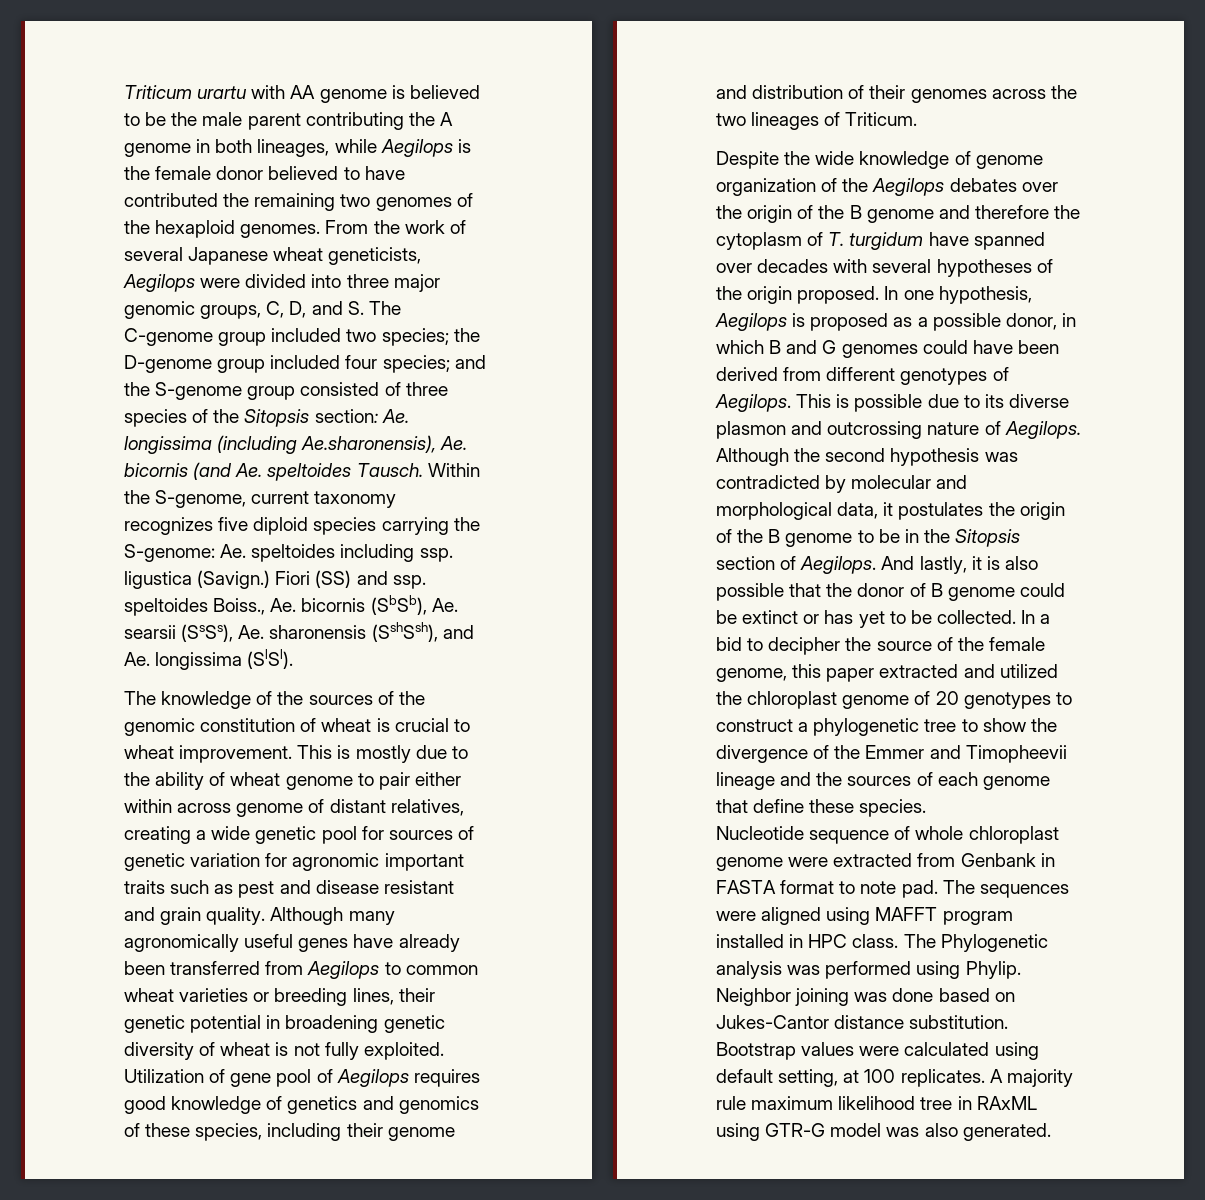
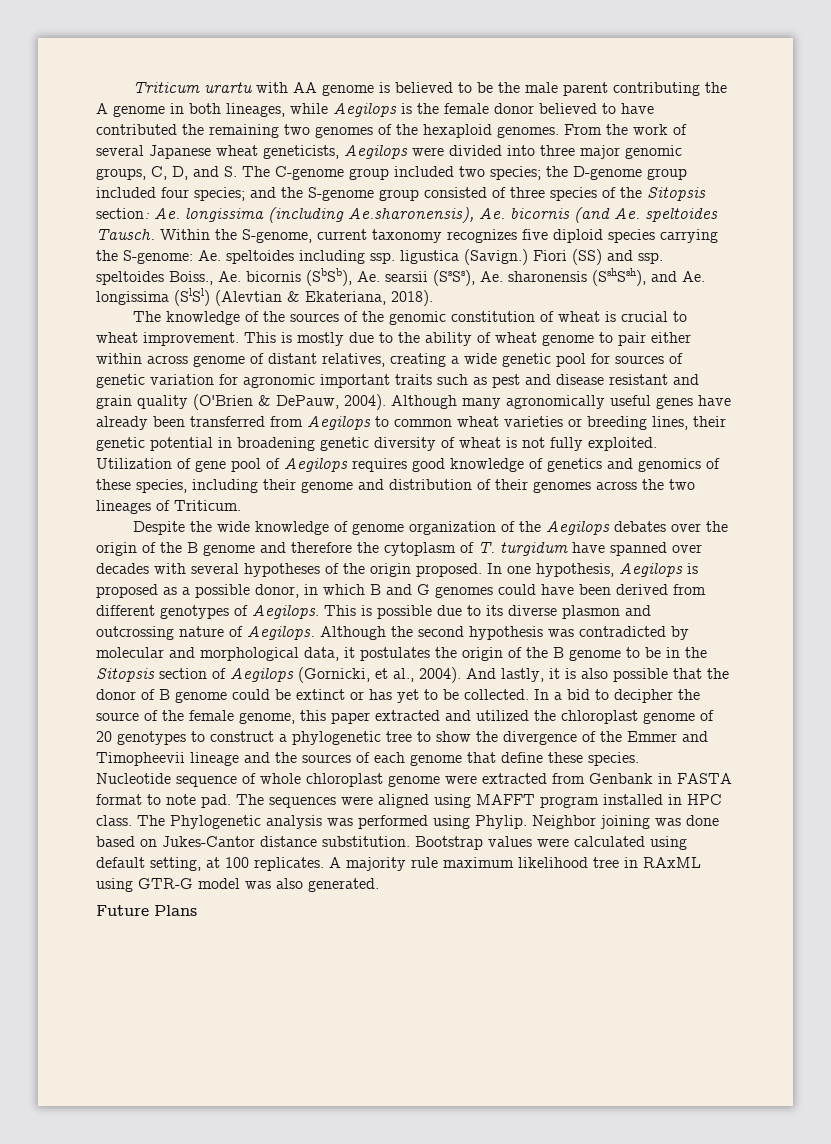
- Fiori (SS) and ssp. speltoides Boiss., Ae. bicornis (SbSb), Ae. searsii (SsSs), Ae. sharonensis (SshSsh), and Ae. longissima (SlSl).
+ Fiori (SS) and ssp. speltoides Boiss., Ae. bicornis (SbSb), Ae. searsii (SsSs), Ae. sharonensis (SshSsh), and Ae. longissima (SlSl) (Alevtian & Ekateriana, 2018).
- This is mostly due to the ability of wheat genome to pair either within across genome of distant relatives, creating a wide genetic pool for sources of genetic variation for agronomic important traits such as pest and disease resistant and grain quality.
+ This is mostly due to the ability of wheat genome to pair either within across genome of distant relatives, creating a wide genetic pool for sources of genetic variation for agronomic important traits such as pest and disease resistant and grain quality (O'Brien & DePauw, 2004).
- Although the second hypothesis was contradicted by molecular and morphological data, it postulates the origin of the B genome to be in the Sitopsis section of Aegilops.
+ Although the second hypothesis was contradicted by molecular and morphological data, it postulates the origin of the B genome to be in the Sitopsis section of Aegilops (Gornicki, et al., 2004).
+ Future Plans

